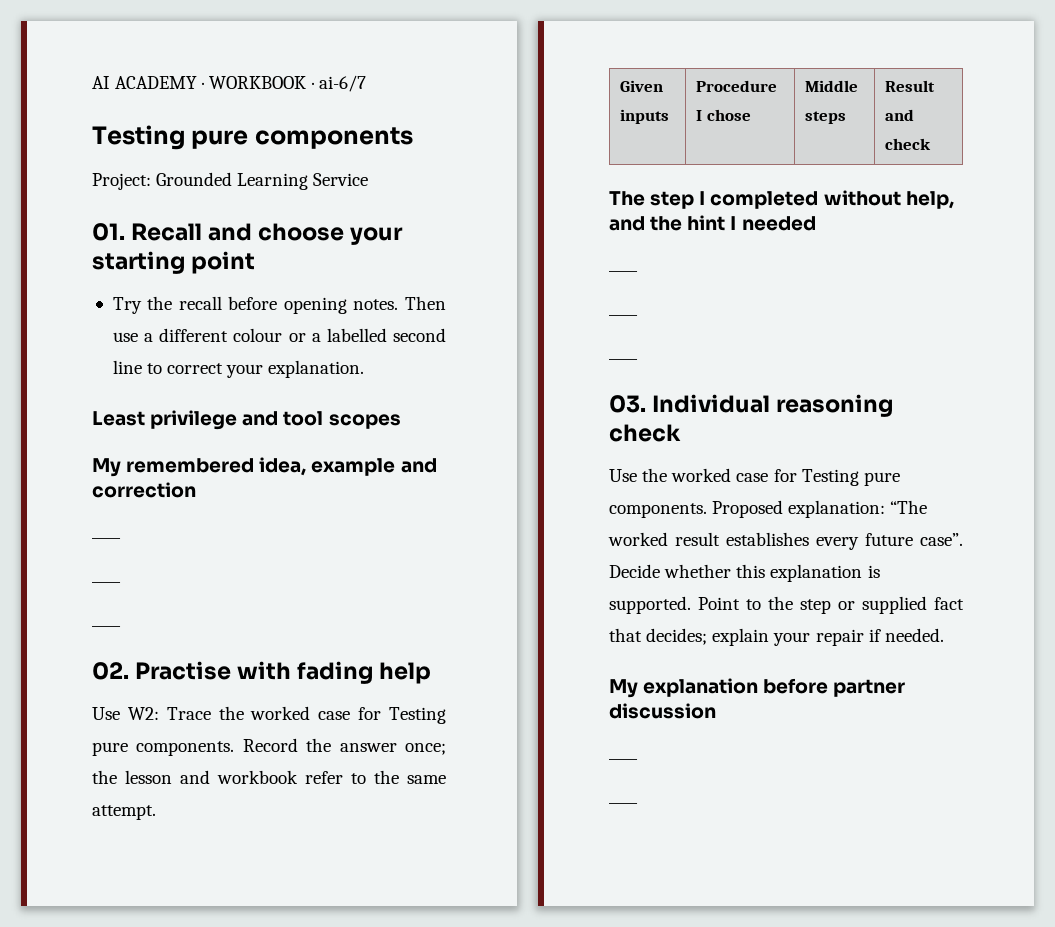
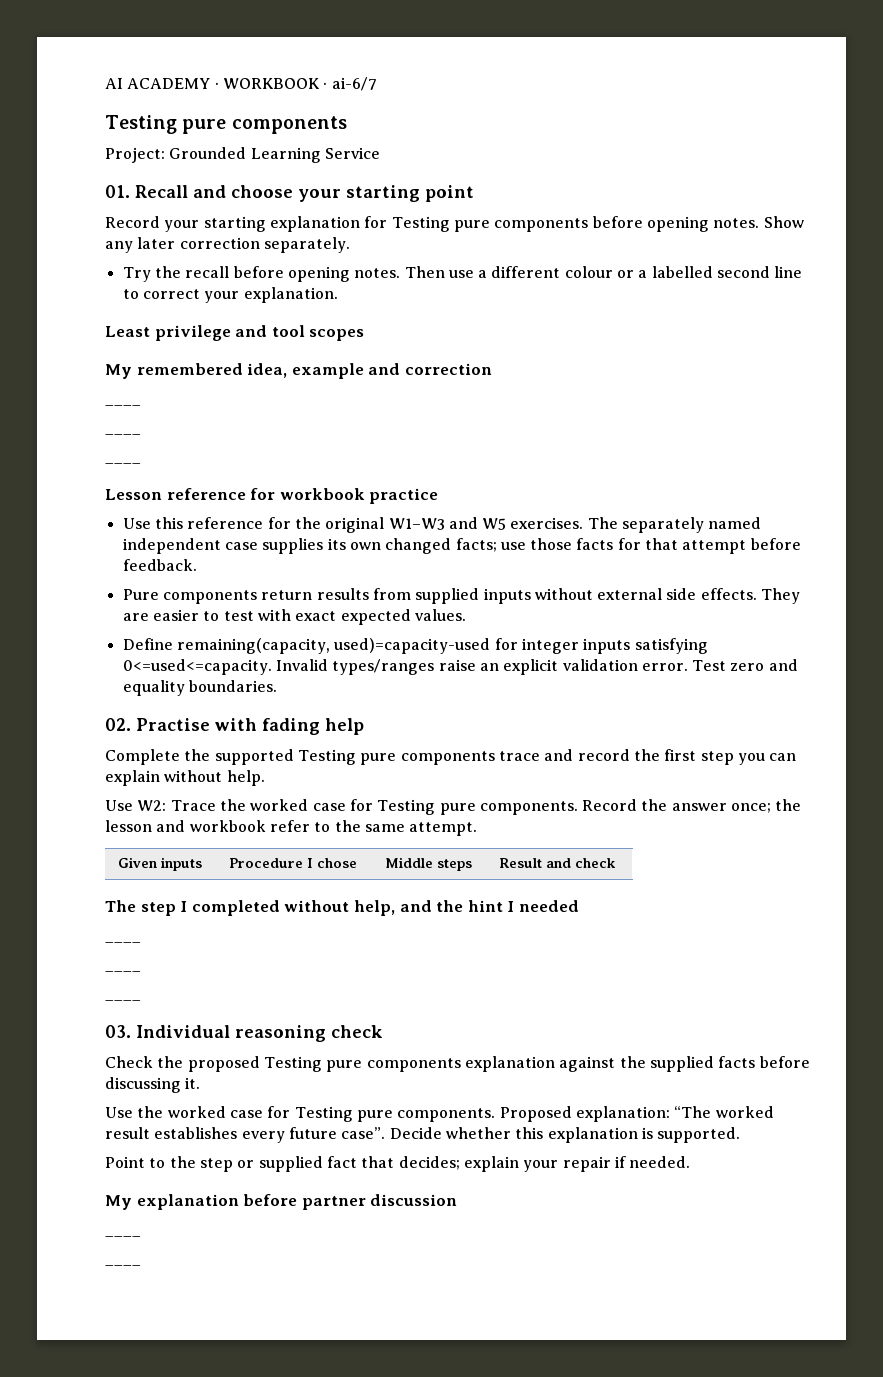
+ Record your starting explanation for Testing pure components before opening notes. Show any later correction separately.
+ Lesson reference for workbook practice
+ Use this reference for the original W1–W3 and W5 exercises. The separately named independent case supplies its own changed facts; use those facts for that attempt before feedback.
+ Pure components return results from supplied inputs without external side effects. They are easier to test with exact expected values.
+ Define remaining(capacity, used)=capacity-used for integer inputs satisfying 0<=used<=capacity. Invalid types/ranges raise an explicit validation error. Test zero and equality boundaries.
+ Complete the supported Testing pure components trace and record the first step you can explain without help.
+ Check the proposed Testing pure components explanation against the supplied facts before discussing it.
- Decide whether this explanation is supported. Point to the step or supplied fact that decides; explain your repair if needed.
+ Decide whether this explanation is supported.
+ Point to the step or supplied fact that decides; explain your repair if needed.

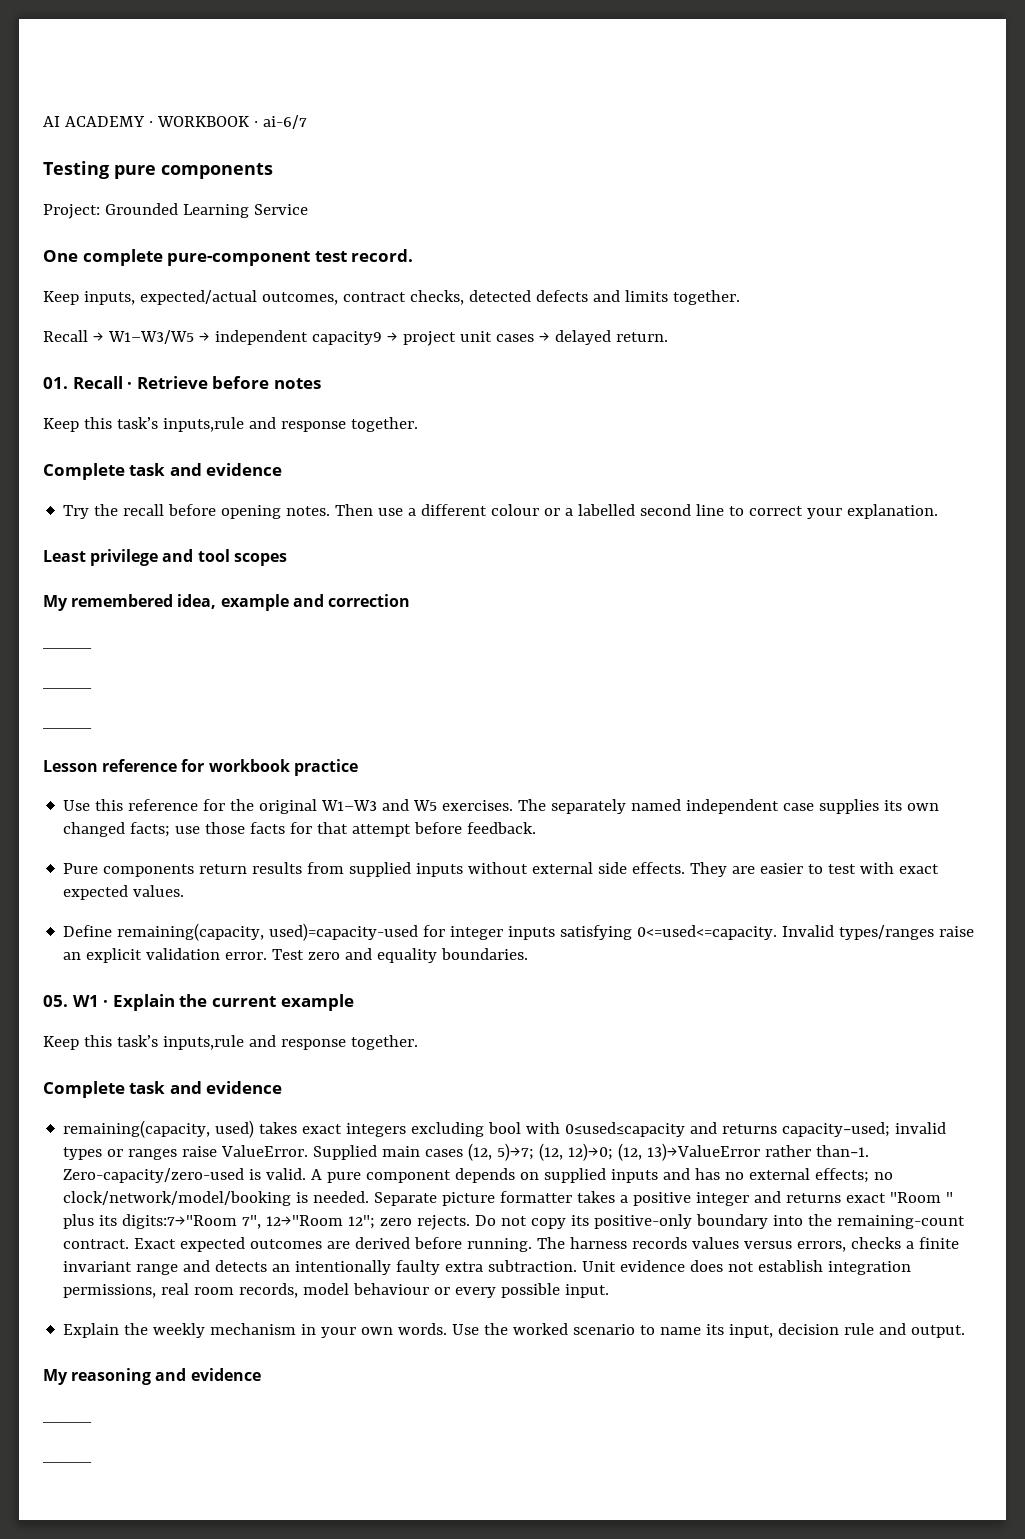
- 01. Recall and choose your starting point
- Record your starting explanation for Testing pure components before opening notes. Show any later correction separately.
+ One complete pure-component test record.
+ Keep inputs, expected/actual outcomes, contract checks, detected defects and limits together.
+ Recall → W1–W3/W5 → independent capacity9 → project unit cases → delayed return.
+ 01. Recall · Retrieve before notes
+ Keep this task’s inputs,rule and response together.
+ Complete task and evidence
- 02. Practise with fading help
- Complete the supported Testing pure components trace and record the first step you can explain without help.
- Use W2: Trace the worked case for Testing pure components. Record the answer once; the lesson and workbook refer to the same attempt.
- Given inputs | Procedure I chose | Middle steps | Result and check
- The step I completed without help, and the hint I needed
- ____
- ____
- ____
- 03. Individual reasoning check
- Check the proposed Testing pure components explanation against the supplied facts before discussing it.
- Use the worked case for Testing pure components. Proposed explanation: “The worked result establishes every future case”. Decide whether this explanation is supported.
- Point to the step or supplied fact that decides; explain your repair if needed.
- My explanation before partner discussion
+ 05. W1 · Explain the current example
+ Keep this task’s inputs,rule and response together.
+ Complete task and evidence
+ remaining(capacity, used) takes exact integers excluding bool with 0≤used≤capacity and returns capacity−used; invalid types or ranges raise ValueError. Supplied main cases (12, 5)→7; (12, 12)→0; (12, 13)→ValueError rather than−1. Zero-capacity/zero-used is valid. A pure component depends on supplied inputs and has no external effects; no clock/network/model/booking is needed. Separate picture formatter takes a positive integer and returns exact "Room " plus its digits:7→"Room 7", 12→"Room 12"; zero rejects. Do not copy its positive-only boundary into the remaining-count contract. Exact expected outcomes are derived before running. The harness records values versus errors, checks a finite invariant range and detects an intentionally faulty extra subtraction. Unit evidence does not establish integration permissions, real room records, model behaviour or every possible input.
+ Explain the weekly mechanism in your own words. Use the worked scenario to name its input, decision rule and output.
+ My reasoning and evidence

